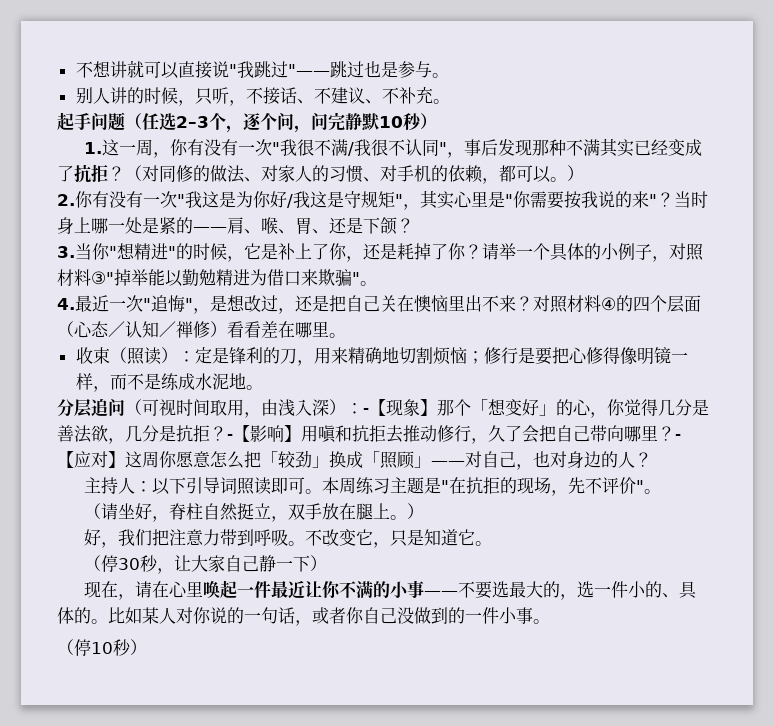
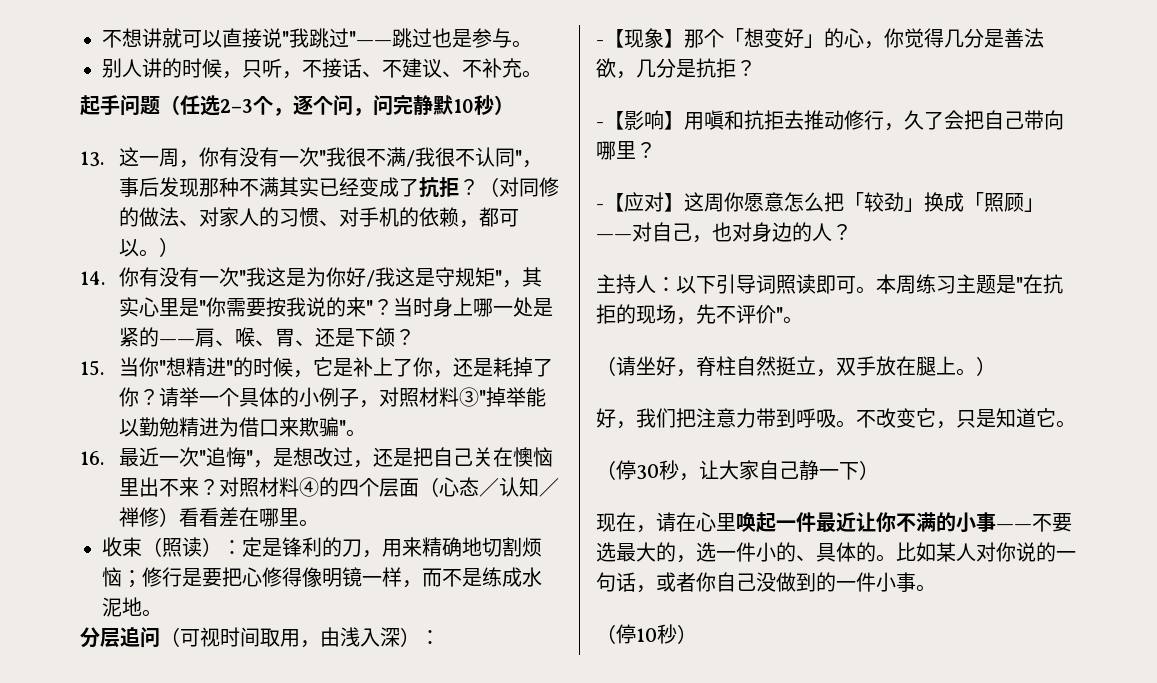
- 1.这一周，你有没有一次"我很不满/我很不认同"，事后发现那种不满其实已经变成了抗拒？
+ 13.这一周，你有没有一次"我很不满/我很不认同"，事后发现那种不满其实已经变成了抗拒？
- 2.你有没有一次"我这是为你好/我这是守规矩"，其实心里是"你需要按我说的来"？
+ 14.你有没有一次"我这是为你好/我这是守规矩"，其实心里是"你需要按我说的来"？
- 3.当你"想精进"的时候，它是补上了你，还是耗掉了你？
+ 15.当你"想精进"的时候，它是补上了你，还是耗掉了你？
- 4.最近一次"追悔"，是想改过，还是把自己关在懊恼里出不来？
+ 16.最近一次"追悔"，是想改过，还是把自己关在懊恼里出不来？
- 分层追问（可视时间取用，由浅入深）：-【现象】那个「想变好」的心，你觉得几分是善法欲，几分是抗拒？-【影响】用嗔和抗拒去推动修行，久了会把自己带向哪里？-【应对】这周你愿意怎么把「较劲」换成「照顾」——对自己，也对身边的人？
+ 分层追问（可视时间取用，由浅入深）：
+ -【现象】那个「想变好」的心，你觉得几分是善法欲，几分是抗拒？
+ -【影响】用嗔和抗拒去推动修行，久了会把自己带向哪里？
+ -【应对】这周你愿意怎么把「较劲」换成「照顾」——对自己，也对身边的人？

